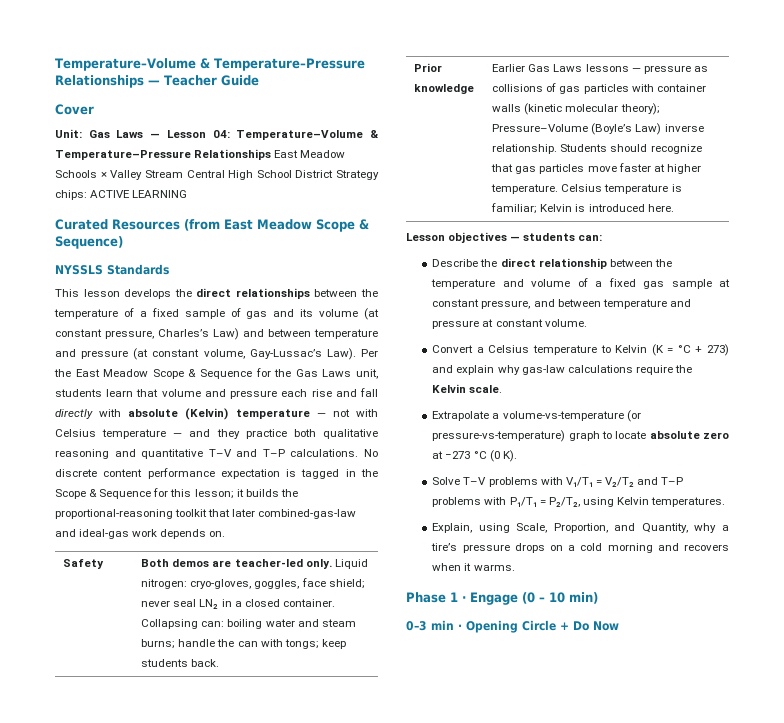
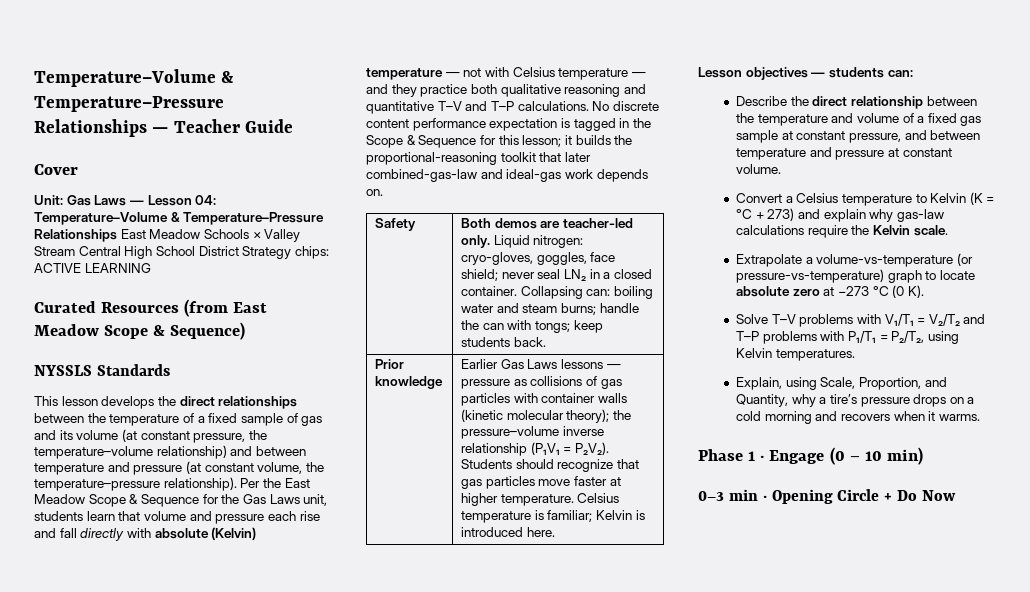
- This lesson develops the direct relationships between the temperature of a fixed sample of gas and its volume (at constant pressure, Charles’s Law) and between temperature and pressure (at constant volume, Gay-Lussac’s Law).
+ This lesson develops the direct relationships between the temperature of a fixed sample of gas and its volume (at constant pressure, the temperature–volume relationship) and between temperature and pressure (at constant volume, the temperature–pressure relationship).
- Earlier Gas Laws lessons — pressure as collisions of gas particles with container walls (kinetic molecular theory); Pressure–Volume (Boyle’s Law) inverse relationship.
+ Earlier Gas Laws lessons — pressure as collisions of gas particles with container walls (kinetic molecular theory); the pressure–volume inverse relationship (P₁V₁ = P₂V₂).

